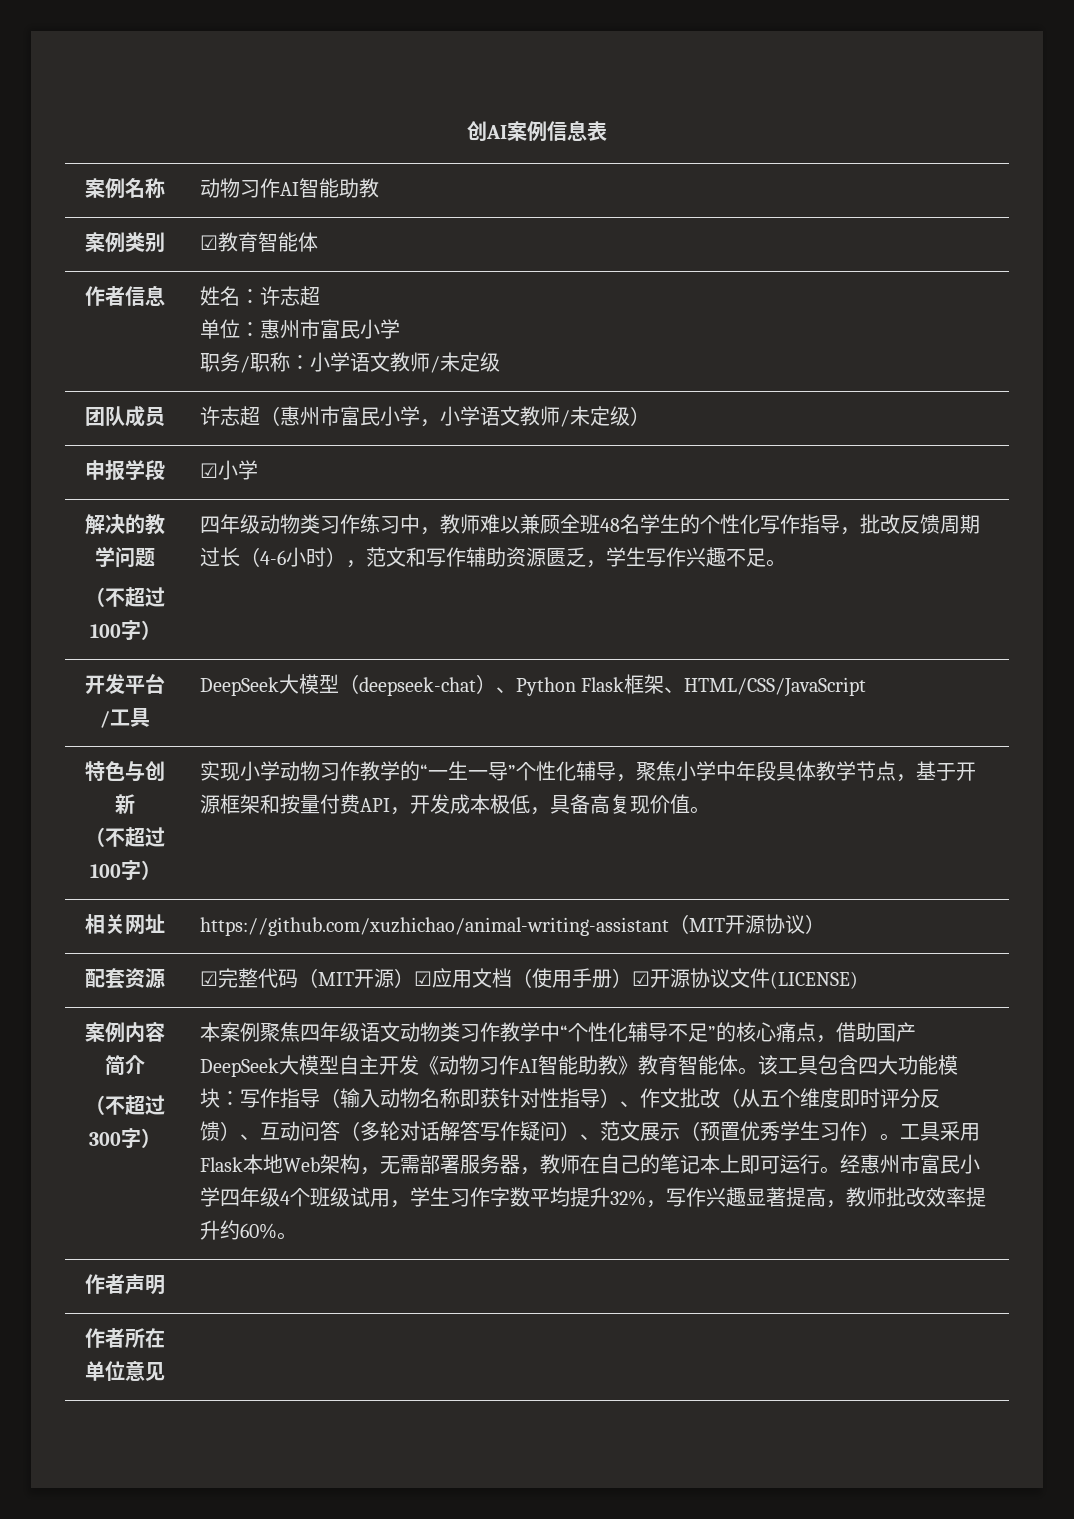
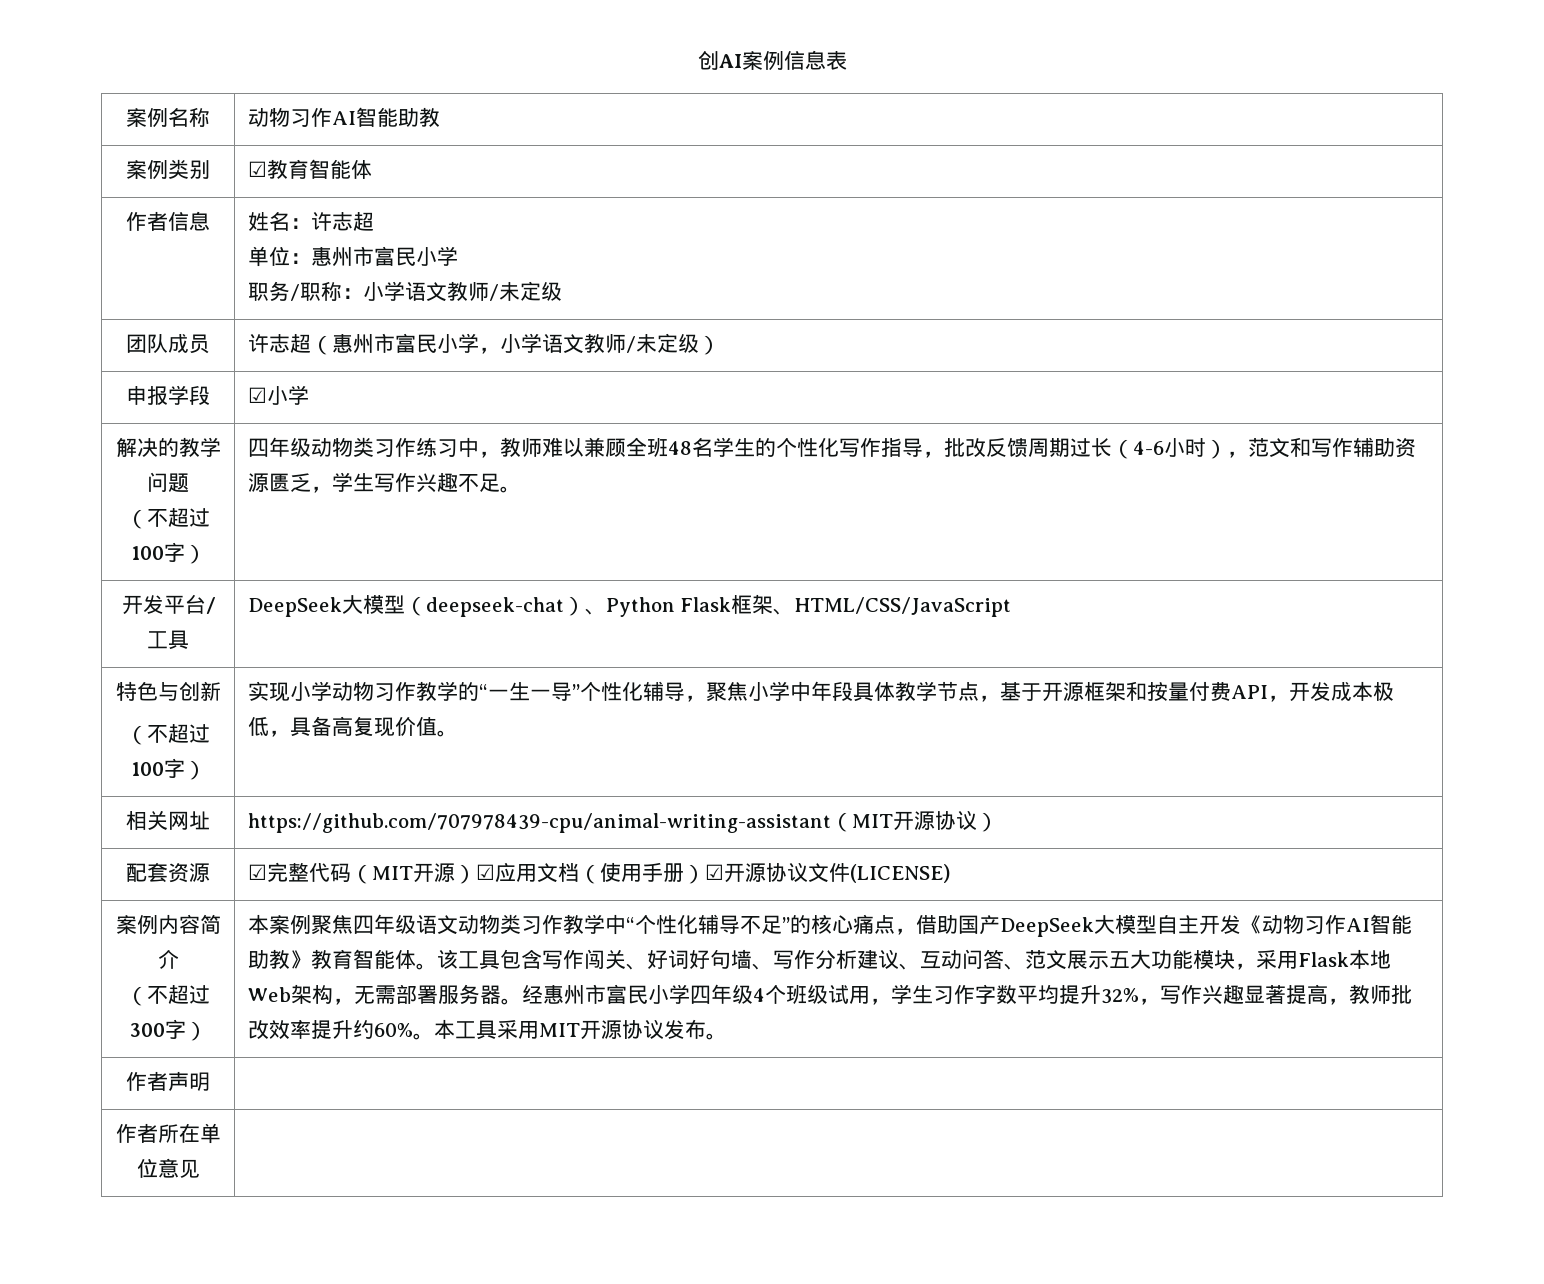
- 相关网址 | https://github.com/xuzhichao/animal-writing-assistant（MIT开源协议）
+ 相关网址 | https://github.com/707978439-cpu/animal-writing-assistant（MIT开源协议）
- 该工具包含四大功能模块：写作指导（输入动物名称即获针对性指导）、作文批改（从五个维度即时评分反馈）、互动问答（多轮对话解答写作疑问）、范文展示（预置优秀学生习作）。工具采用Flask本地Web架构，无需部署服务器，教师在自己的笔记本上即可运行。
+ 该工具包含写作闯关、好词好句墙、写作分析建议、互动问答、范文展示五大功能模块，采用Flask本地Web架构，无需部署服务器。
+ 本工具采用MIT开源协议发布。

